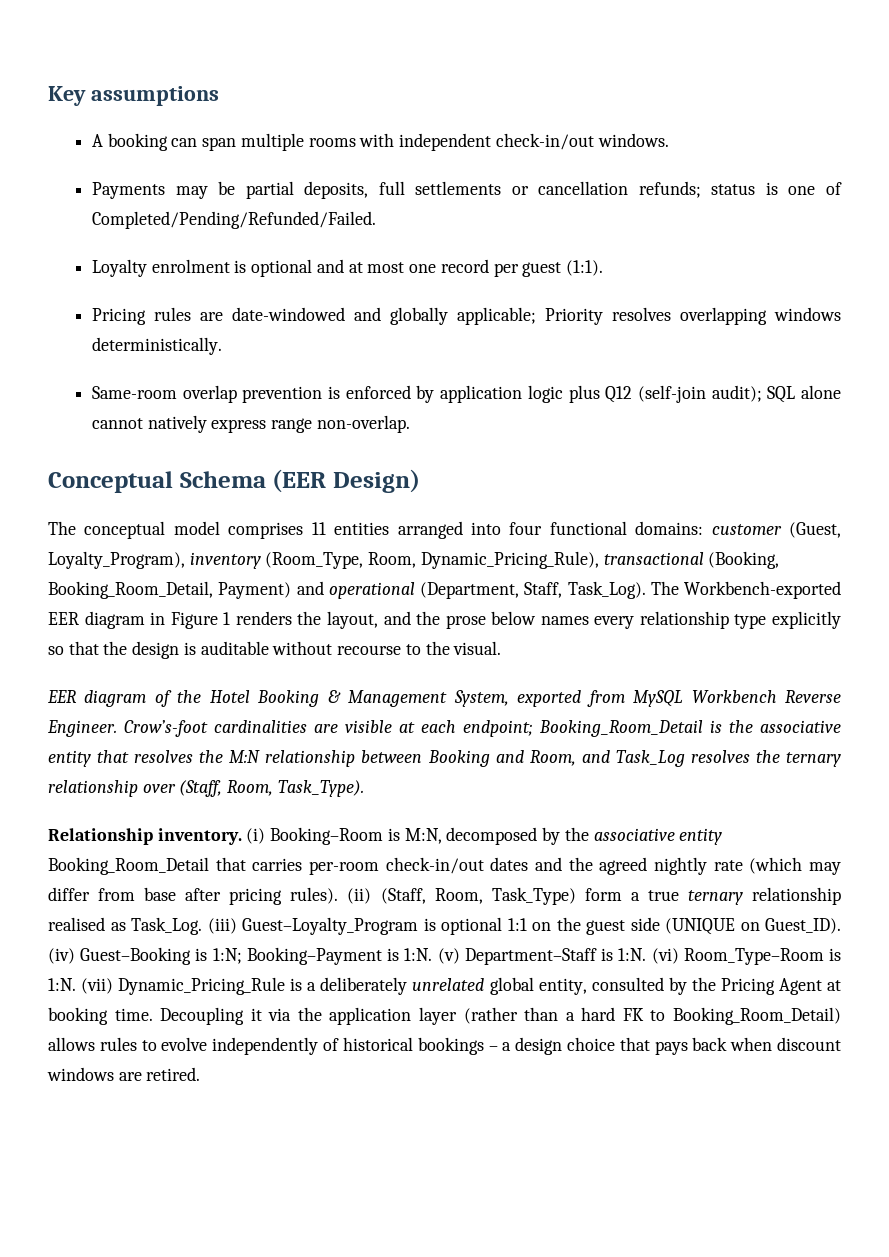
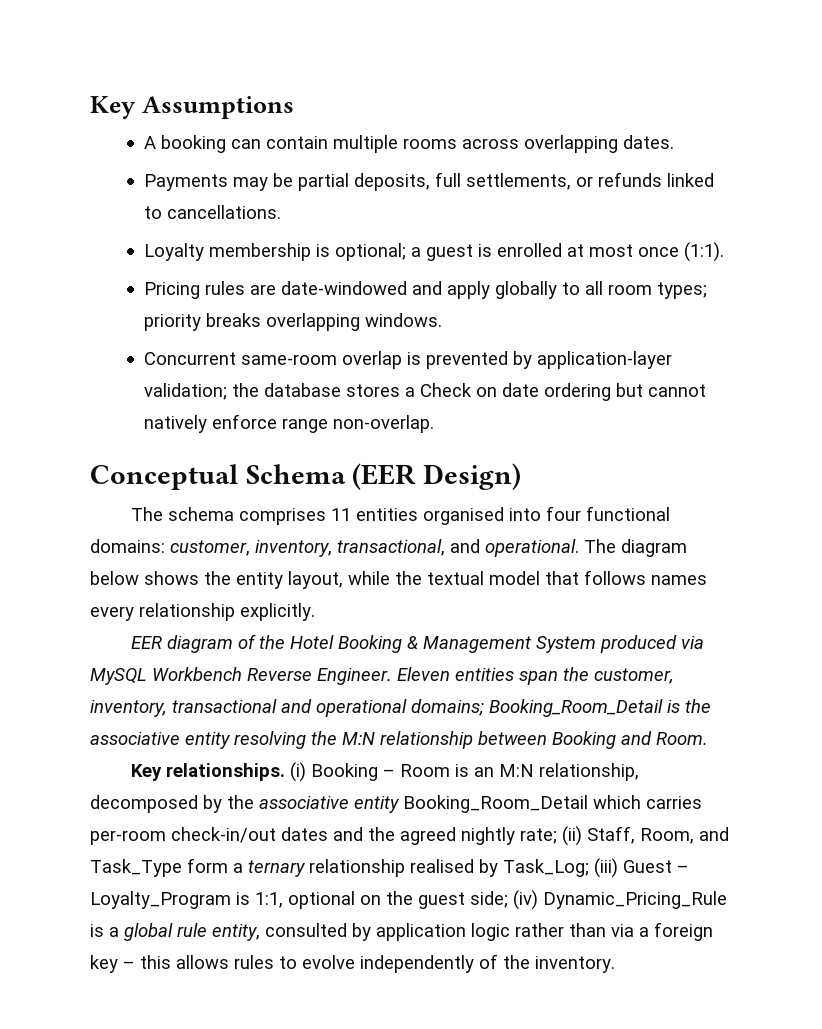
- Key assumptions
+ Key Assumptions
- A booking can span multiple rooms with independent check-in/out windows.
+ A booking can contain multiple rooms across overlapping dates.
- Payments may be partial deposits, full settlements or cancellation refunds; status is one of Completed/Pending/Refunded/Failed.
- Loyalty enrolment is optional and at most one record per guest (1:1).
+ Payments may be partial deposits, full settlements, or refunds linked to cancellations.
+ Loyalty membership is optional; a guest is enrolled at most once (1:1).
- Pricing rules are date-windowed and globally applicable; Priority resolves overlapping windows deterministically.
- Same-room overlap prevention is enforced by application logic plus Q12 (self-join audit); SQL alone cannot natively express range non-overlap.
+ Pricing rules are date-windowed and apply globally to all room types; priority breaks overlapping windows.
+ Concurrent same-room overlap is prevented by application-layer validation; the database stores a Check on date ordering but cannot natively enforce range non-overlap.
- The conceptual model comprises 11 entities arranged into four functional domains: customer (Guest, Loyalty_Program), inventory (Room_Type, Room, Dynamic_Pricing_Rule), transactional (Booking, Booking_Room_Detail, Payment) and operational (Department, Staff, Task_Log). The Workbench-exported EER diagram in Figure 1 renders the layout, and the prose below names every relationship type explicitly so that the design is auditable without recourse to the visual.
+ The schema comprises 11 entities organised into four functional domains: customer, inventory, transactional, and operational. The diagram below shows the entity layout, while the textual model that follows names every relationship explicitly.
- EER diagram of the Hotel Booking & Management System, exported from MySQL Workbench Reverse Engineer.
+ EER diagram of the Hotel Booking & Management System produced via MySQL Workbench Reverse Engineer.
- Crow’s-foot cardinalities are visible at each endpoint; Booking_Room_Detail is the associative entity that resolves the M:N relationship between Booking and Room, and Task_Log resolves the ternary relationship over (Staff, Room, Task_Type).
- Relationship inventory. (i) Booking–Room is M:N, decomposed by the associative entity Booking_Room_Detail that carries per-room check-in/out dates and the agreed nightly rate (which may differ from base after pricing rules). (ii) (Staff, Room, Task_Type) form a true ternary relationship realised as Task_Log. (iii) Guest–Loyalty_Program is optional 1:1 on the guest side (UNIQUE on Guest_ID). (iv) Guest–Booking is 1:N; Booking–Payment is 1:N. (v) Department–Staff is 1:N. (vi) Room_Type–Room is 1:N. (vii) Dynamic_Pricing_Rule is a deliberately unrelated global entity, consulted by the Pricing Agent at booking time. Decoupling it via the application layer (rather than a hard FK to Booking_Room_Detail) allows rules to evolve independently of historical bookings – a design choice that pays back when discount windows are retired.
+ Eleven entities span the customer, inventory, transactional and operational domains; Booking_Room_Detail is the associative entity resolving the M:N relationship between Booking and Room.
+ Key relationships. (i) Booking – Room is an M:N relationship, decomposed by the associative entity Booking_Room_Detail which carries per-room check-in/out dates and the agreed nightly rate; (ii) Staff, Room, and Task_Type form a ternary relationship realised by Task_Log; (iii) Guest – Loyalty_Program is 1:1, optional on the guest side; (iv) Dynamic_Pricing_Rule is a global rule entity, consulted by application logic rather than via a foreign key – this allows rules to evolve independently of the inventory.

